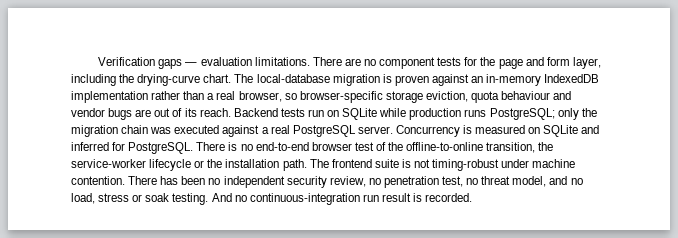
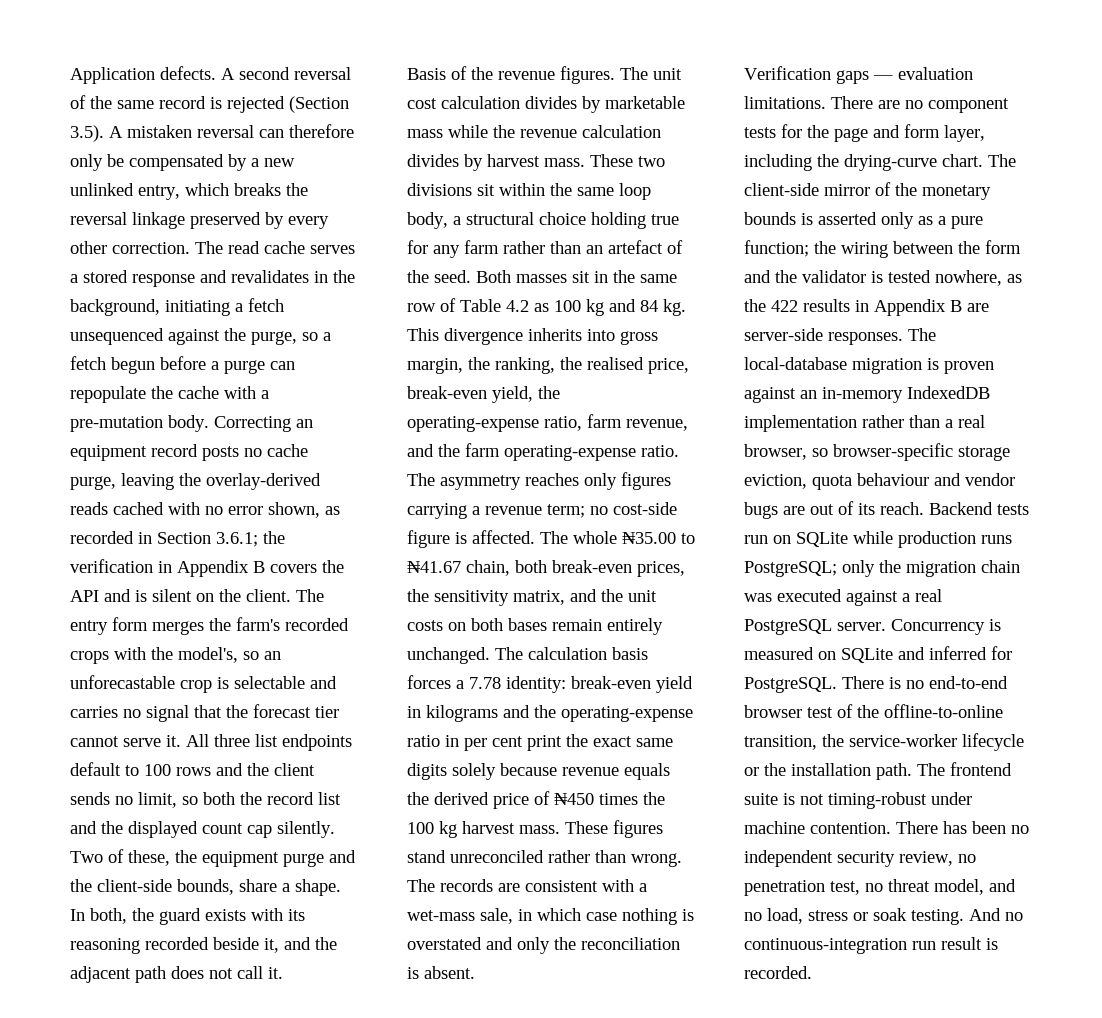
+ Application defects. A second reversal of the same record is rejected (Section 3.5). A mistaken reversal can therefore only be compensated by a new unlinked entry, which breaks the reversal linkage preserved by every other correction. The read cache serves a stored response and revalidates in the background, initiating a fetch unsequenced against the purge, so a fetch begun before a purge can repopulate the cache with a pre-mutation body. Correcting an equipment record posts no cache purge, leaving the overlay-derived reads cached with no error shown, as recorded in Section 3.6.1; the verification in Appendix B covers the API and is silent on the client. The entry form merges the farm's recorded crops with the model's, so an unforecastable crop is selectable and carries no signal that the forecast tier cannot serve it. All three list endpoints default to 100 rows and the client sends no limit, so both the record list and the displayed count cap silently. Two of these, the equipment purge and the client-side bounds, share a shape. In both, the guard exists with its reasoning recorded beside it, and the adjacent path does not call it.
+ Basis of the revenue figures. The unit cost calculation divides by marketable mass while the revenue calculation divides by harvest mass. These two divisions sit within the same loop body, a structural choice holding true for any farm rather than an artefact of the seed. Both masses sit in the same row of Table 4.2 as 100 kg and 84 kg. This divergence inherits into gross margin, the ranking, the realised price, break-even yield, the operating-expense ratio, farm revenue, and the farm operating-expense ratio. The asymmetry reaches only figures carrying a revenue term; no cost-side figure is affected. The whole ₦35.00 to ₦41.67 chain, both break-even prices, the sensitivity matrix, and the unit costs on both bases remain entirely unchanged. The calculation basis forces a 7.78 identity: break-even yield in kilograms and the operating-expense ratio in per cent print the exact same digits solely because revenue equals the derived price of ₦450 times the 100 kg harvest mass. These figures stand unreconciled rather than wrong. The records are consistent with a wet-mass sale, in which case nothing is overstated and only the reconciliation is absent.
- The local-database migration is proven against an in-memory IndexedDB implementation rather than a real browser, so browser-specific storage eviction, quota behaviour and vendor bugs are out of its reach.
+ The client-side mirror of the monetary bounds is asserted only as a pure function; the wiring between the form and the validator is tested nowhere, as the 422 results in Appendix B are server-side responses. The local-database migration is proven against an in-memory IndexedDB implementation rather than a real browser, so browser-specific storage eviction, quota behaviour and vendor bugs are out of its reach.

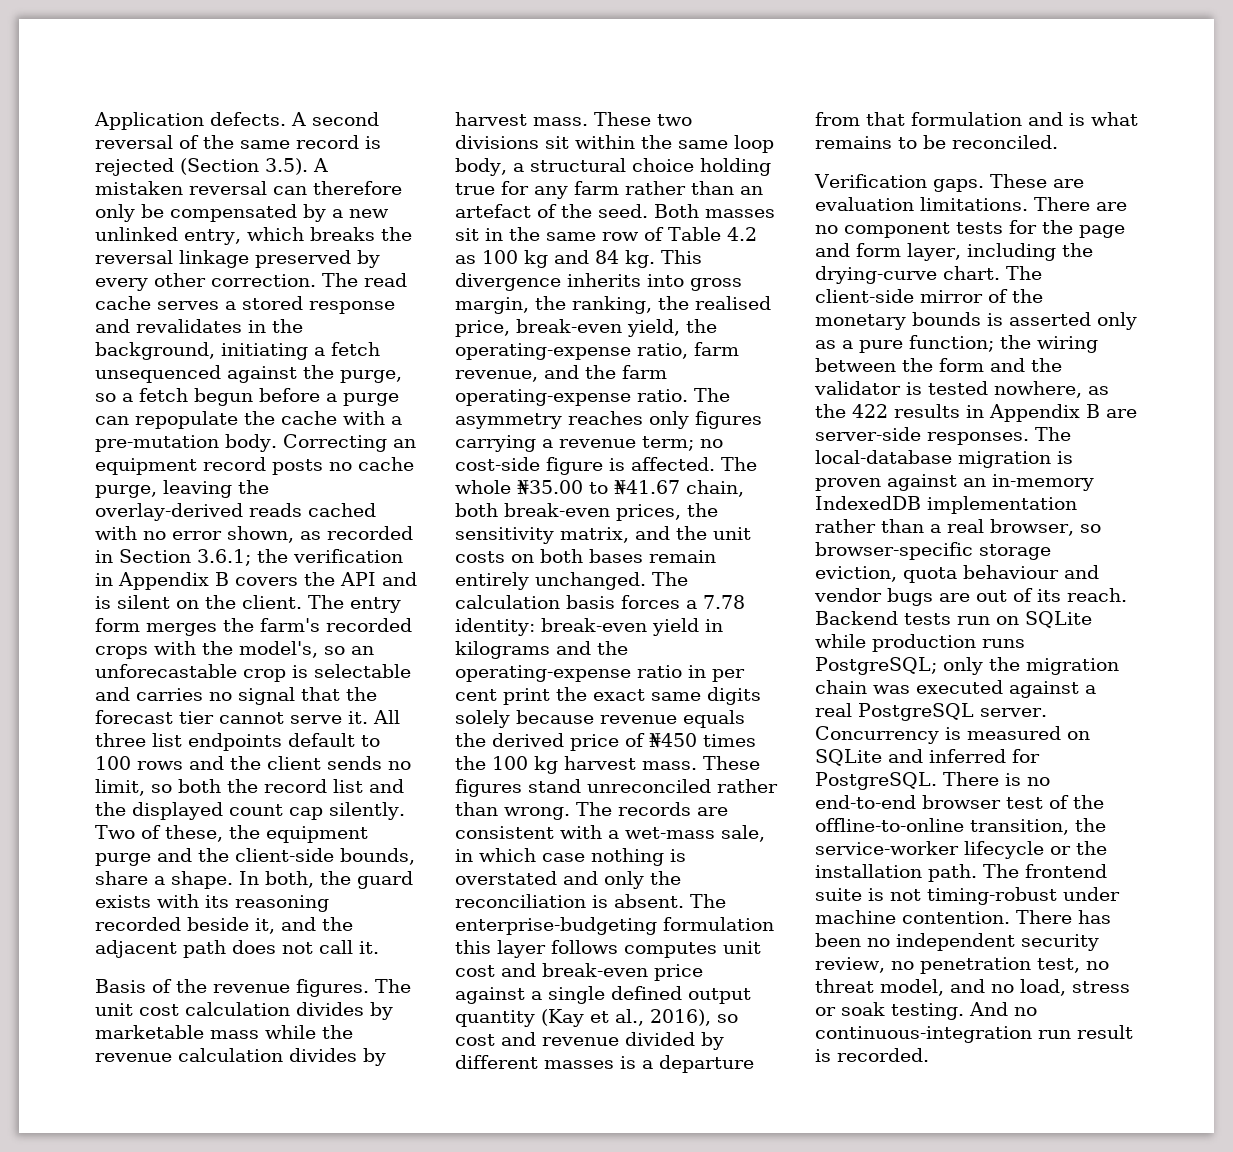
- The records are consistent with a wet-mass sale, in which case nothing is overstated and only the reconciliation is absent.
- Verification gaps — evaluation limitations.
+ The records are consistent with a wet-mass sale, in which case nothing is overstated and only the reconciliation is absent. The enterprise-budgeting formulation this layer follows computes unit cost and break-even price against a single defined output quantity (Kay et al., 2016), so cost and revenue divided by different masses is a departure from that formulation and is what remains to be reconciled.
+ Verification gaps. These are evaluation limitations.

